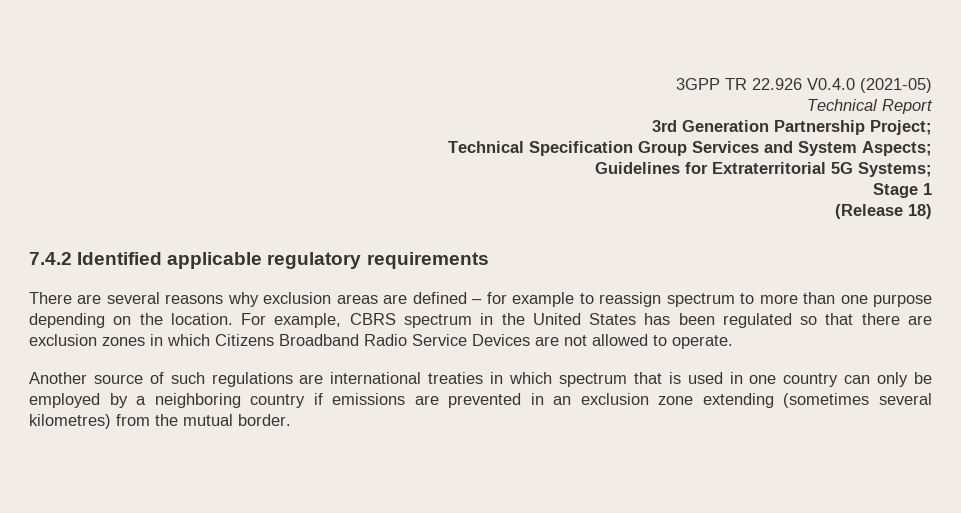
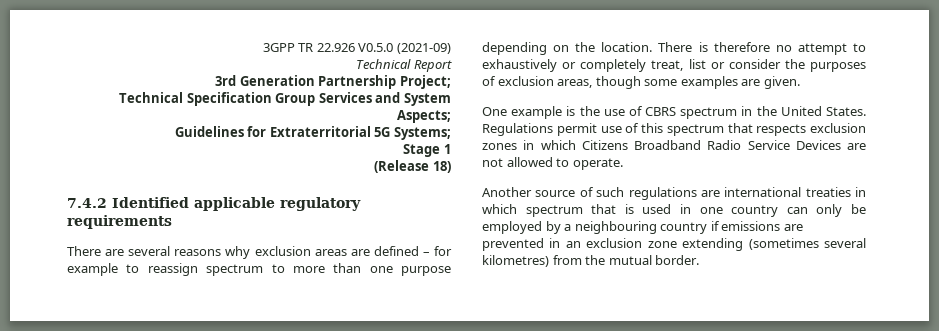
- 3GPP TR 22.926 V0.4.0 (2021-05)
+ 3GPP TR 22.926 V0.5.0 (2021-09)
- For example, CBRS spectrum in the United States has been regulated so that there are exclusion zones in which Citizens Broadband Radio Service Devices are not allowed to operate.
+ There is therefore no attempt to exhaustively or completely treat, list or consider the purposes of exclusion areas, though some examples are given.
+ One example is the use of CBRS spectrum in the United States. Regulations permit use of this spectrum that respects exclusion zones in which Citizens Broadband Radio Service Devices are not allowed to operate.
- Another source of such regulations are international treaties in which spectrum that is used in one country can only be employed by a neighboring country if emissions are prevented in an exclusion zone extending (sometimes several kilometres) from the mutual border.
+ Another source of such regulations are international treaties in which spectrum that is used in one country can only be employed by a neighbouring country if emissions are prevented in an exclusion zone extending (sometimes several kilometres) from the mutual border.

